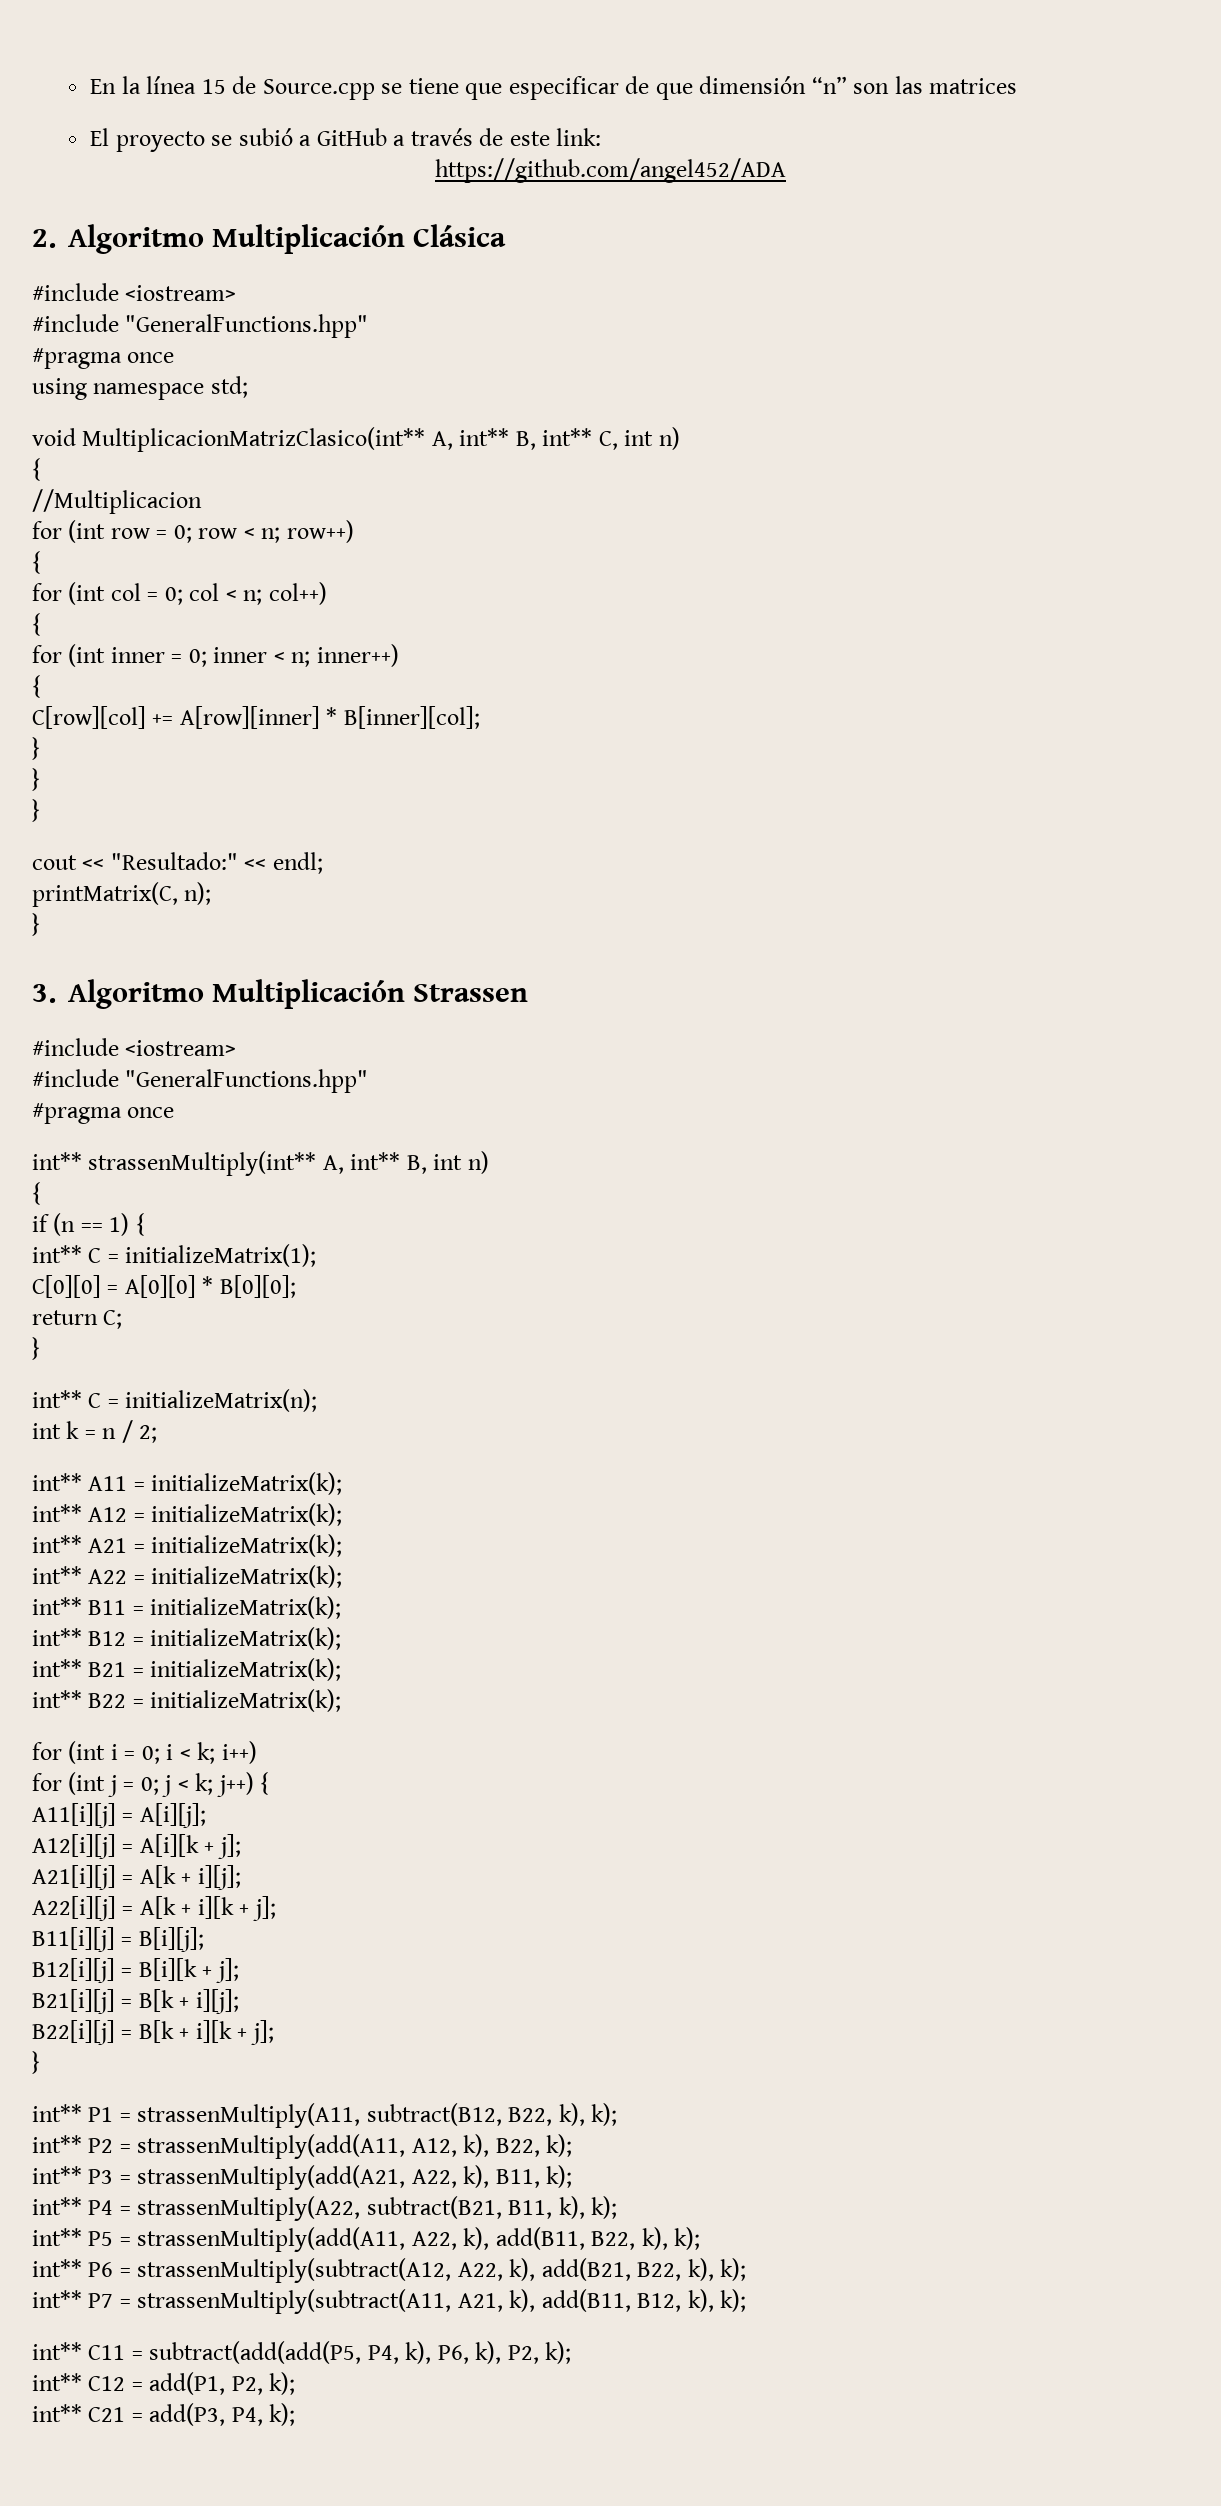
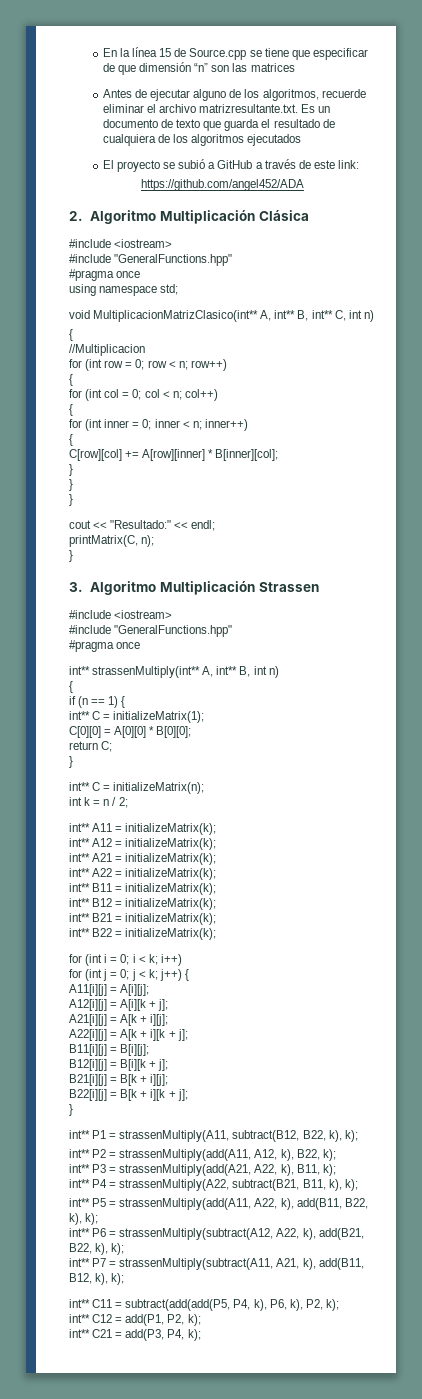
+ Antes de ejecutar alguno de los algoritmos, recuerde eliminar el archivo matrizresultante.txt. Es un documento de texto que guarda el resultado de cualquiera de los algoritmos ejecutados

